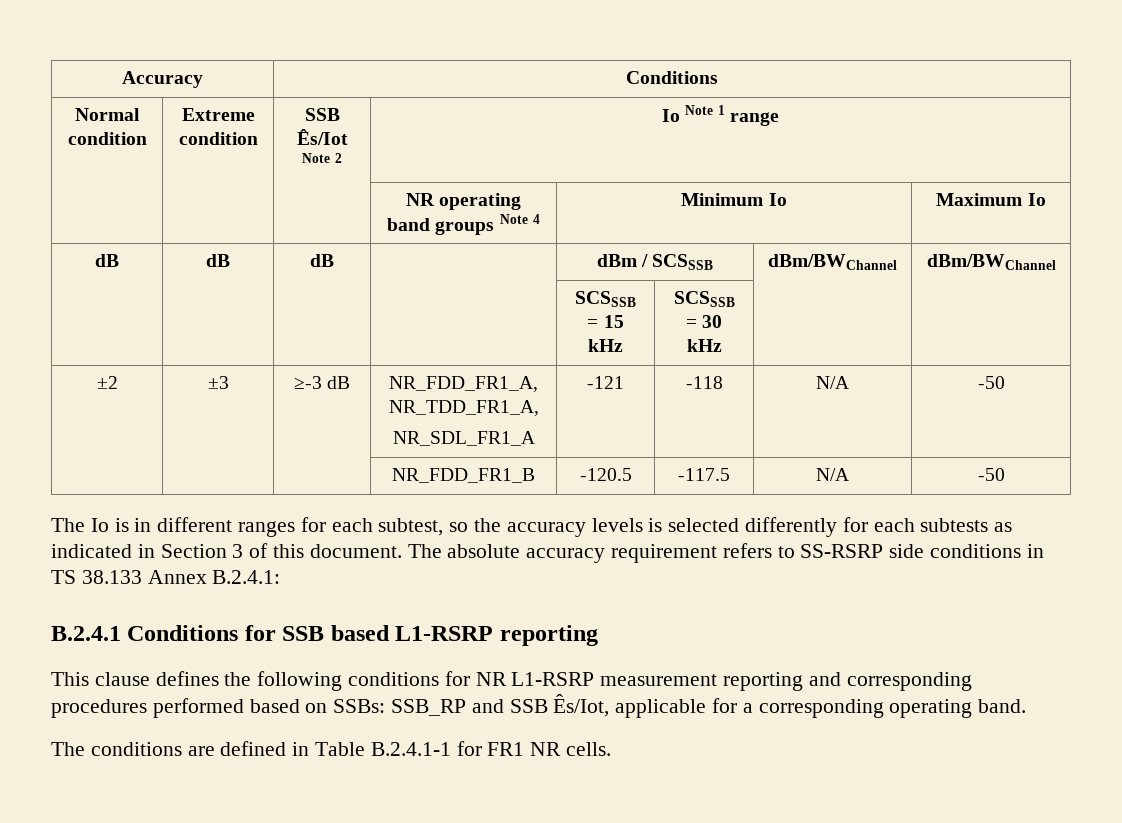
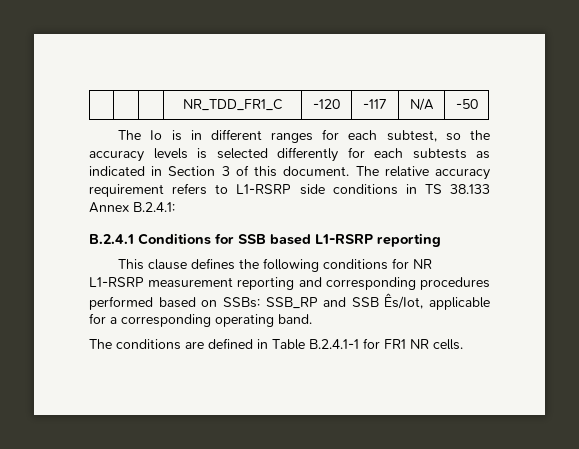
- Accuracy | Conditions
- Normal condition | Extreme condition | SSB Ês/Iot Note 2 | Io Note 1 range
- | | | NR operating band groups Note 4 | Minimum Io | Maximum Io
- dB | dB | dB | | dBm / SCSSSB | dBm/BWChannel | dBm/BWChannel
- | | | | SCSSSB = 15 kHz | SCSSSB = 30 kHz | |
- ±2 | ±3 | ≥-3 dB | NR_FDD_FR1_A, NR_TDD_FR1_A,
- NR_SDL_FR1_A | -121 | -118 | N/A | -50
- | | | NR_FDD_FR1_B | -120.5 | -117.5 | N/A | -50
+ | | | NR_TDD_FR1_C | -120 | -117 | N/A | -50
- The absolute accuracy requirement refers to SS-RSRP side conditions in TS 38.133 Annex B.2.4.1:
+ The relative accuracy requirement refers to L1-RSRP side conditions in TS 38.133 Annex B.2.4.1:

